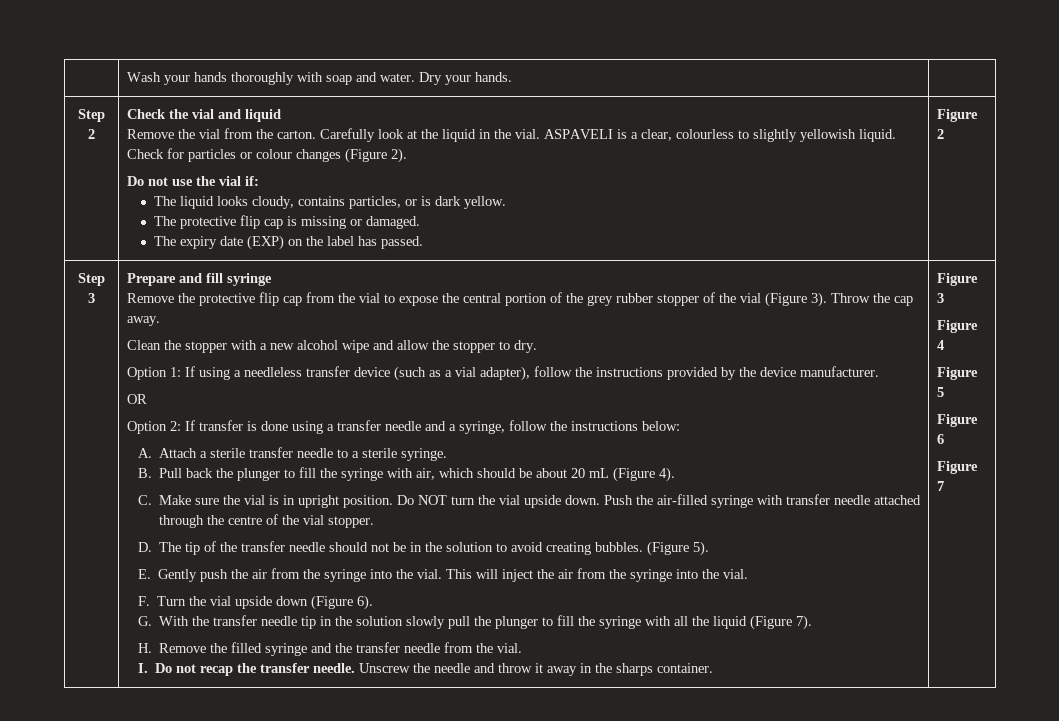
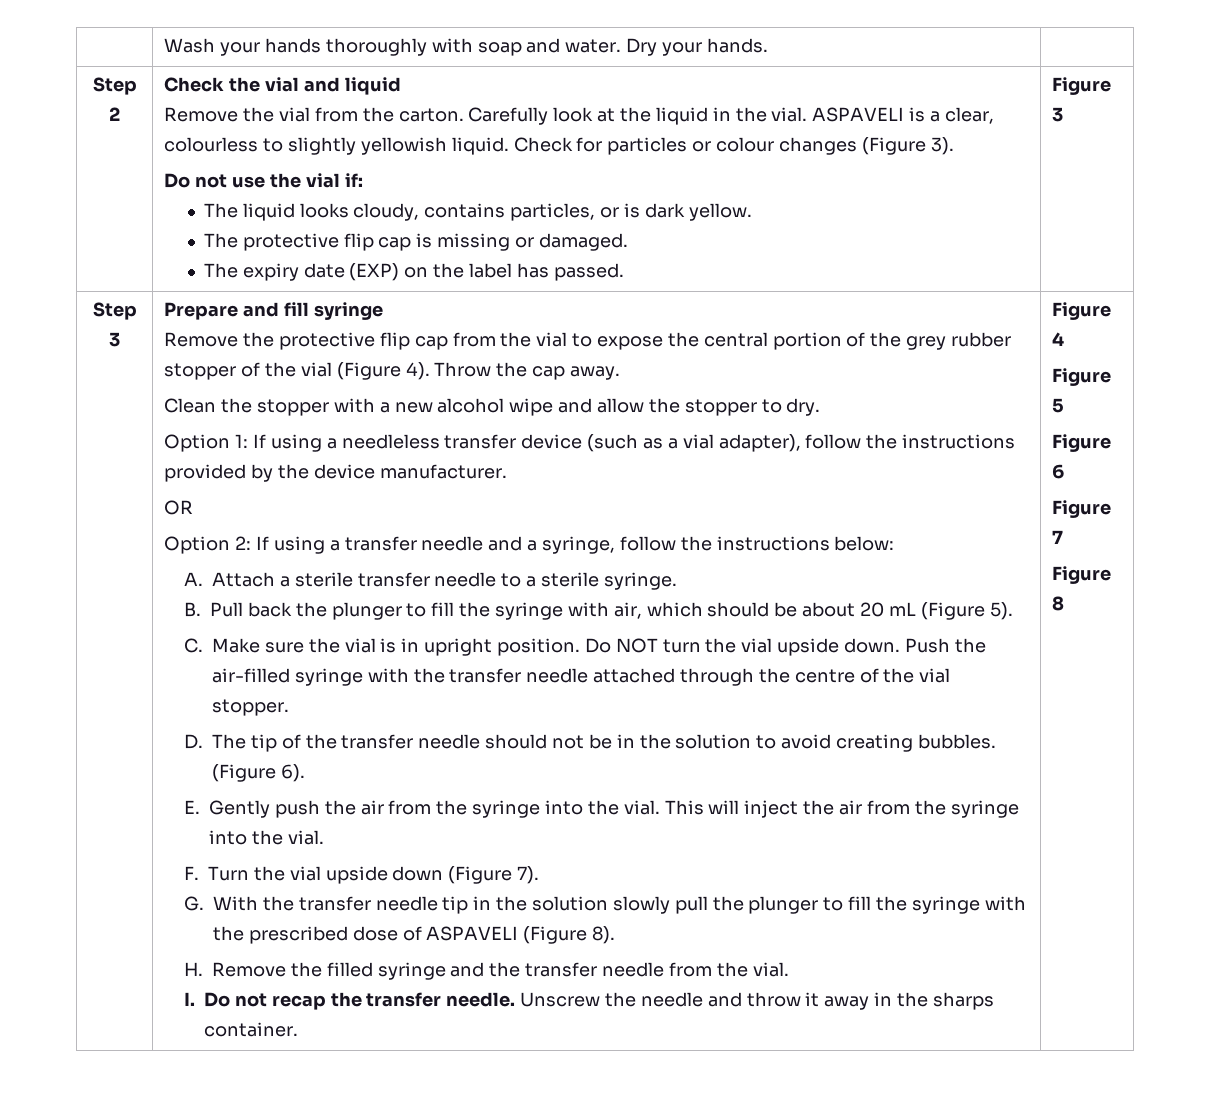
- Check for particles or colour changes (Figure 2).
+ Check for particles or colour changes (Figure 3).
- Figure 2
+ Figure 3
- Remove the protective flip cap from the vial to expose the central portion of the grey rubber stopper of the vial (Figure 3).
+ Remove the protective flip cap from the vial to expose the central portion of the grey rubber stopper of the vial (Figure 4).
- Option 2: If transfer is done using a transfer needle and a syringe, follow the instructions below:
+ Option 2: If using a transfer needle and a syringe, follow the instructions below:
- B. Pull back the plunger to fill the syringe with air, which should be about 20 mL (Figure 4).
+ B. Pull back the plunger to fill the syringe with air, which should be about 20 mL (Figure 5).
- Push the air-filled syringe with transfer needle attached through the centre of the vial stopper.
+ Push the air-filled syringe with the transfer needle attached through the centre of the vial stopper.
- (Figure 5).
+ (Figure 6).
- F. Turn the vial upside down (Figure 6).
+ F. Turn the vial upside down (Figure 7).
- G. With the transfer needle tip in the solution slowly pull the plunger to fill the syringe with all the liquid (Figure 7).
+ G. With the transfer needle tip in the solution slowly pull the plunger to fill the syringe with the prescribed dose of ASPAVELI (Figure 8).
- Figure 3
+ Figure 8

